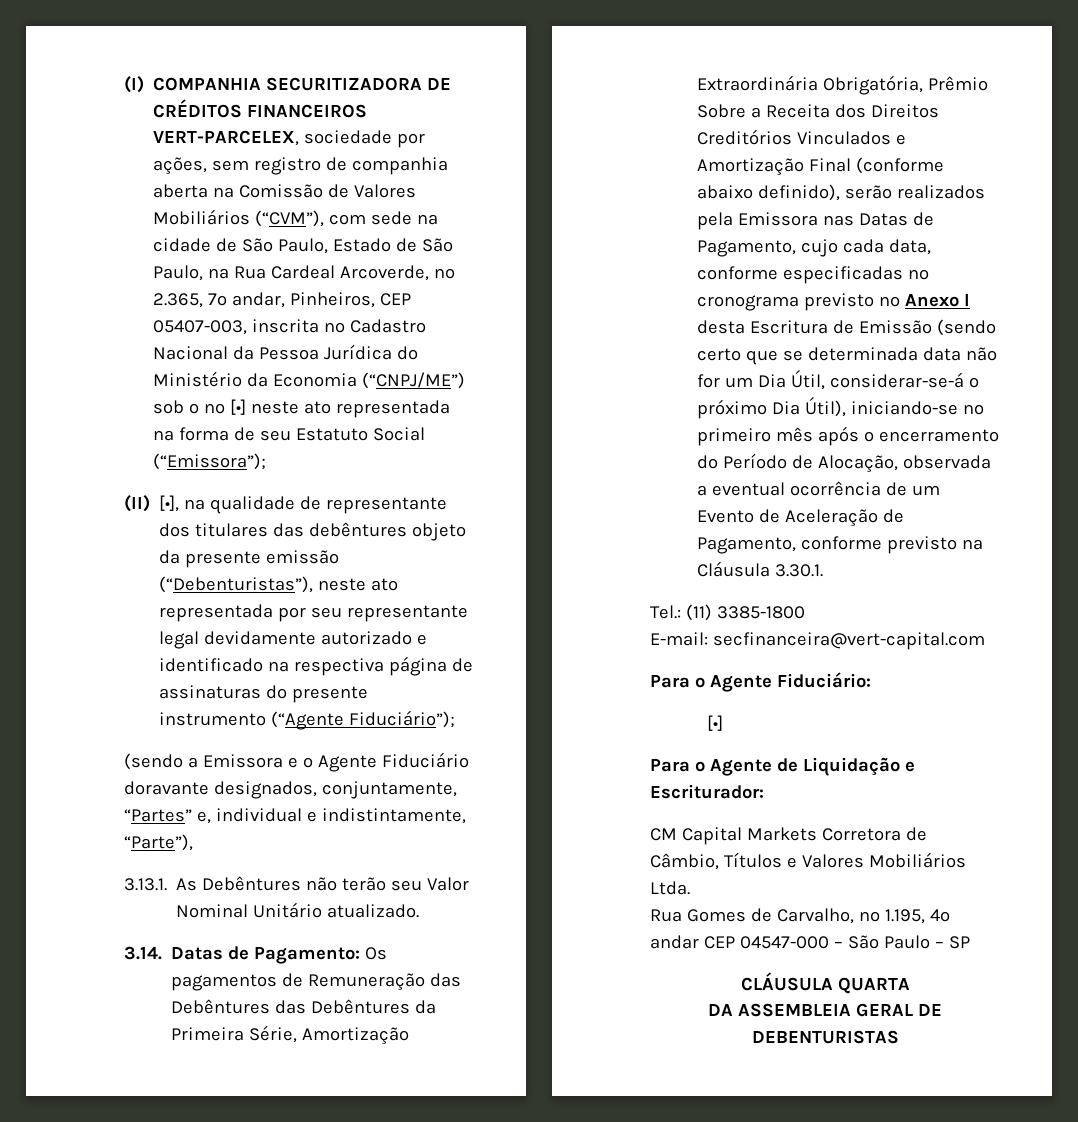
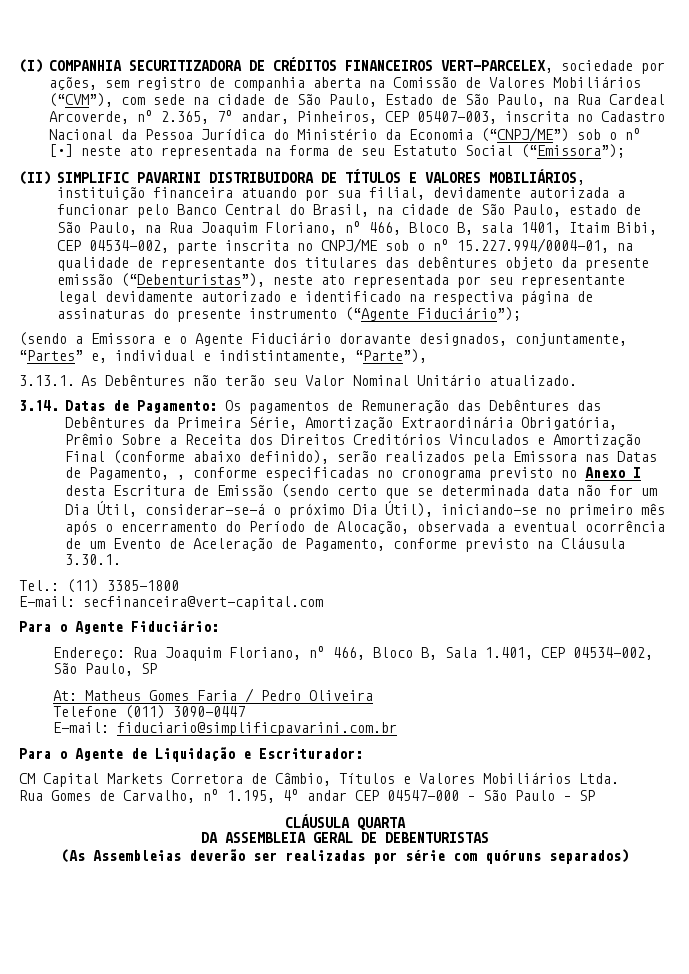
- (II) [•], na qualidade de representante dos titulares das debêntures objeto da presente emissão (“Debenturistas”), neste ato representada por seu representante legal devidamente autorizado e identificado na respectiva página de assinaturas do presente instrumento (“Agente Fiduciário”);
+ (II) SIMPLIFIC PAVARINI DISTRIBUIDORA DE TÍTULOS E VALORES MOBILIÁRIOS, instituição financeira atuando por sua filial, devidamente autorizada a funcionar pelo Banco Central do Brasil, na cidade de São Paulo, estado de São Paulo, na Rua Joaquim Floriano, nº 466, Bloco B, sala 1401, Itaim Bibi, CEP 04534-002, parte inscrita no CNPJ/ME sob o nº 15.227.994/0004-01, na qualidade de representante dos titulares das debêntures objeto da presente emissão (“Debenturistas”), neste ato representada por seu representante legal devidamente autorizado e identificado na respectiva página de assinaturas do presente instrumento (“Agente Fiduciário”);
- Os pagamentos de Remuneração das Debêntures das Debêntures da Primeira Série, Amortização Extraordinária Obrigatória, Prêmio Sobre a Receita dos Direitos Creditórios Vinculados e Amortização Final (conforme abaixo definido), serão realizados pela Emissora nas Datas de Pagamento, cujo cada data, conforme especificadas no cronograma previsto no Anexo I desta Escritura de Emissão (sendo certo que se determinada data não for um Dia Útil, considerar-se-á o próximo Dia Útil), iniciando-se no primeiro mês após o encerramento do Período de Alocação, observada a eventual ocorrência de um Evento de Aceleração de Pagamento, conforme previsto na Cláusula 3.30.1.
+ Os pagamentos de Remuneração das Debêntures das Debêntures da Primeira Série, Amortização Extraordinária Obrigatória, Prêmio Sobre a Receita dos Direitos Creditórios Vinculados e Amortização Final (conforme abaixo definido), serão realizados pela Emissora nas Datas de Pagamento, , conforme especificadas no cronograma previsto no Anexo I desta Escritura de Emissão (sendo certo que se determinada data não for um Dia Útil, considerar-se-á o próximo Dia Útil), iniciando-se no primeiro mês após o encerramento do Período de Alocação, observada a eventual ocorrência de um Evento de Aceleração de Pagamento, conforme previsto na Cláusula 3.30.1.
  Para o Agente Fiduciário:
- [•]
+ Endereço: Rua Joaquim Floriano, nº 466, Bloco B, Sala 1.401, CEP 04534-002, São Paulo, SP
+ At: Matheus Gomes Faria / Pedro Oliveira
+ Telefone (011) 3090-0447
+ E-mail: fiduciario@simplificpavarini.com.br
+ (As Assembleias deverão ser realizadas por série com quóruns separados)

